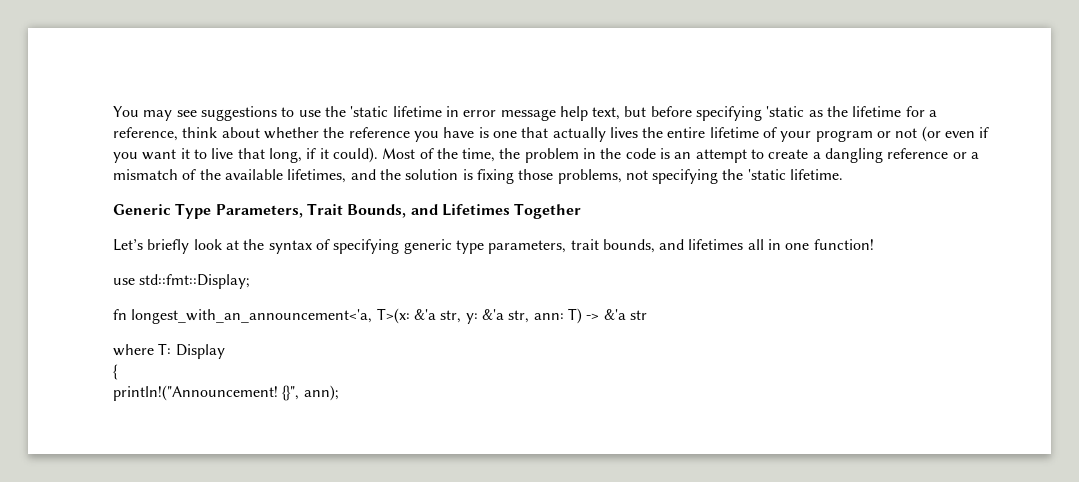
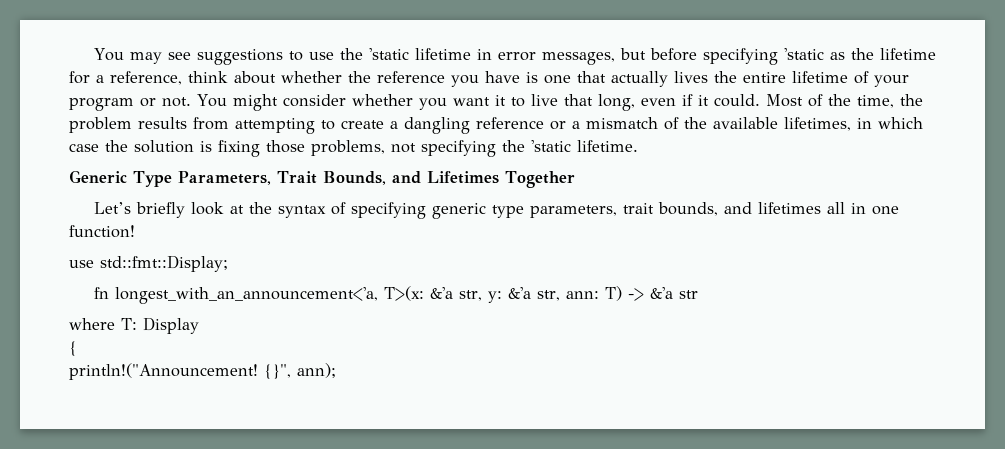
- You may see suggestions to use the 'static lifetime in error message help text, but before specifying 'static as the lifetime for a reference, think about whether the reference you have is one that actually lives the entire lifetime of your program or not (or even if you want it to live that long, if it could).
+ You may see suggestions to use the 'static lifetime in error messages, but before specifying 'static as the lifetime for a reference, think about whether the reference you have is one that actually lives the entire lifetime of your program or not. You might consider whether you want it to live that long, even if it could.
- Most of the time, the problem in the code is an attempt to create a dangling reference or a mismatch of the available lifetimes, and the solution is fixing those problems, not specifying the 'static lifetime.
+ Most of the time, the problem results from attempting to create a dangling reference or a mismatch of the available lifetimes, in which case the solution is fixing those problems, not specifying the 'static lifetime.

